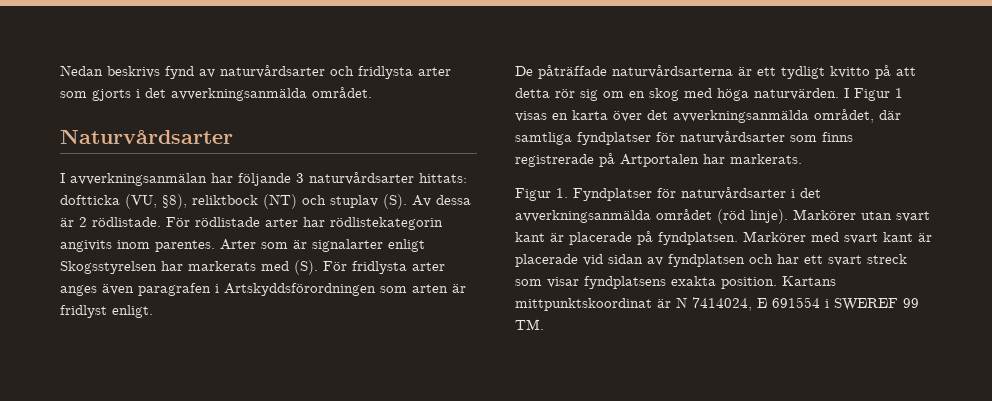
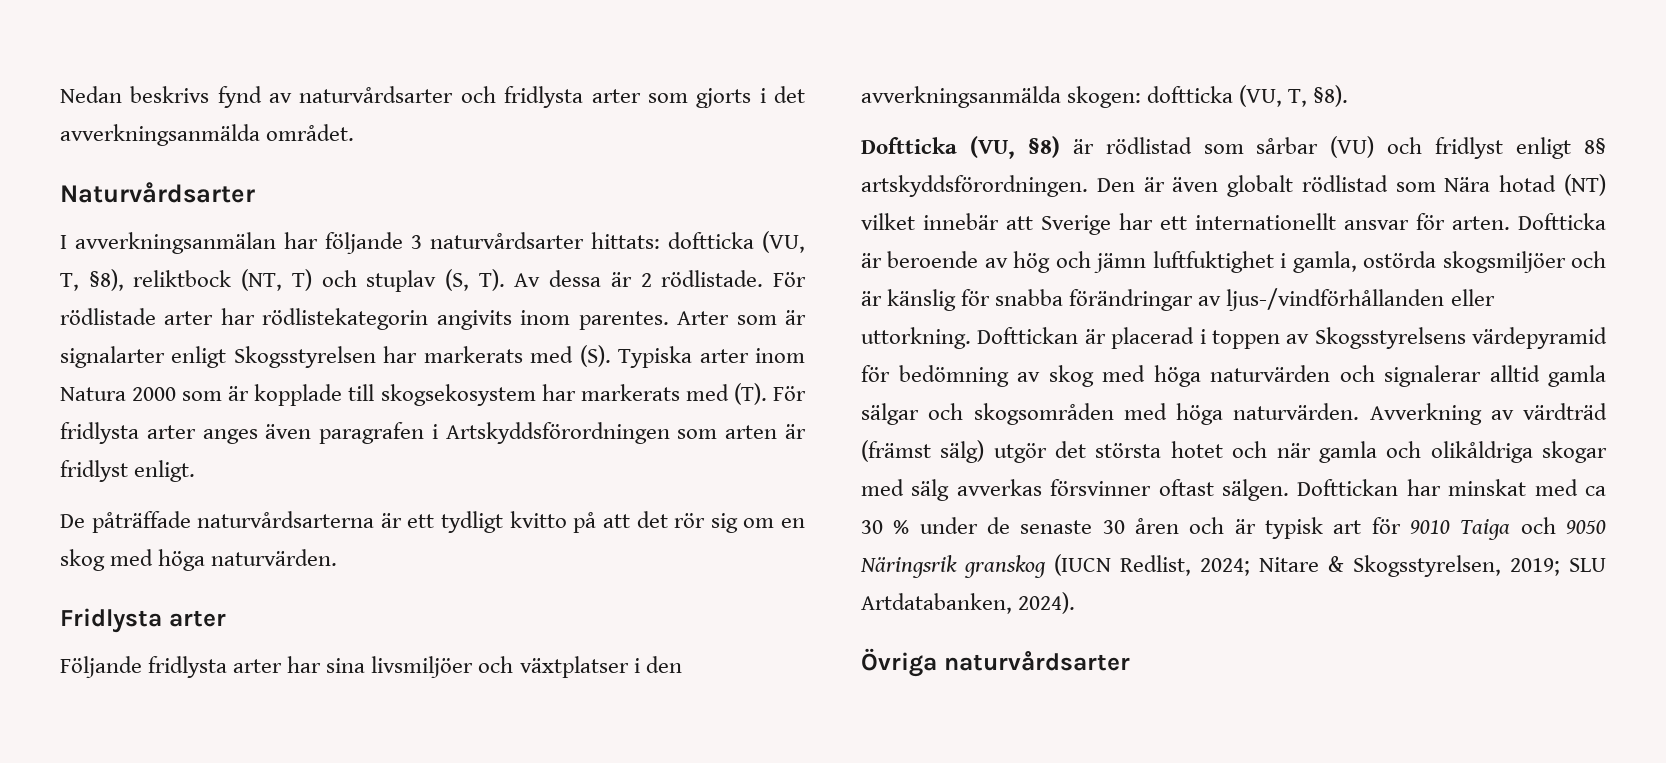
- I avverkningsanmälan har följande 3 naturvårdsarter hittats: doftticka (VU, §8), reliktbock (NT) och stuplav (S). Av dessa är 2 rödlistade.
+ I avverkningsanmälan har följande 3 naturvårdsarter hittats: doftticka (VU, T, §8), reliktbock (NT, T) och stuplav (S, T). Av dessa är 2 rödlistade.
- Arter som är signalarter enligt Skogsstyrelsen har markerats med (S). För fridlysta arter anges även paragrafen i Artskyddsförordningen som arten är fridlyst enligt.
+ Arter som är signalarter enligt Skogsstyrelsen har markerats med (S). Typiska arter inom Natura 2000 som är kopplade till skogsekosystem har markerats med (T). För fridlysta arter anges även paragrafen i Artskyddsförordningen som arten är fridlyst enligt.
- De påträffade naturvårdsarterna är ett tydligt kvitto på att detta rör sig om en skog med höga naturvärden. I Figur 1 visas en karta över det avverkningsanmälda området, där samtliga fyndplatser för naturvårdsarter som finns registrerade på Artportalen har markerats.
- Figur 1. Fyndplatser för naturvårdsarter i det avverkningsanmälda området (röd linje). Markörer utan svart kant är placerade på fyndplatsen. Markörer med svart kant är placerade vid sidan av fyndplatsen och har ett svart streck som visar fyndplatsens exakta position. Kartans mittpunktskoordinat är N 7414024, E 691554 i SWEREF 99 TM.
+ De påträffade naturvårdsarterna är ett tydligt kvitto på att det rör sig om en skog med höga naturvärden.
+ Fridlysta arter
+ Följande fridlysta arter har sina livsmiljöer och växtplatser i den avverkningsanmälda skogen: doftticka (VU, T, §8).
+ Doftticka (VU, §8) är rödlistad som sårbar (VU) och fridlyst enligt 8§ artskyddsförordningen. Den är även globalt rödlistad som Nära hotad (NT) vilket innebär att Sverige har ett internationellt ansvar för arten. Doftticka är beroende av hög och jämn luftfuktighet i gamla, ostörda skogsmiljöer och är känslig för snabba förändringar av ljus-/vindförhållanden eller uttorkning. Dofttickan är placerad i toppen av Skogsstyrelsens värdepyramid för bedömning av skog med höga naturvärden och signalerar alltid gamla sälgar och skogsområden med höga naturvärden. Avverkning av värdträd (främst sälg) utgör det största hotet och när gamla och olikåldriga skogar med sälg avverkas försvinner oftast sälgen. Dofttickan har minskat med ca 30 % under de senaste 30 åren och är typisk art för 9010 Taiga och 9050 Näringsrik granskog (IUCN Redlist, 2024; Nitare & Skogsstyrelsen, 2019; SLU Artdatabanken, 2024).
+ Övriga naturvårdsarter

